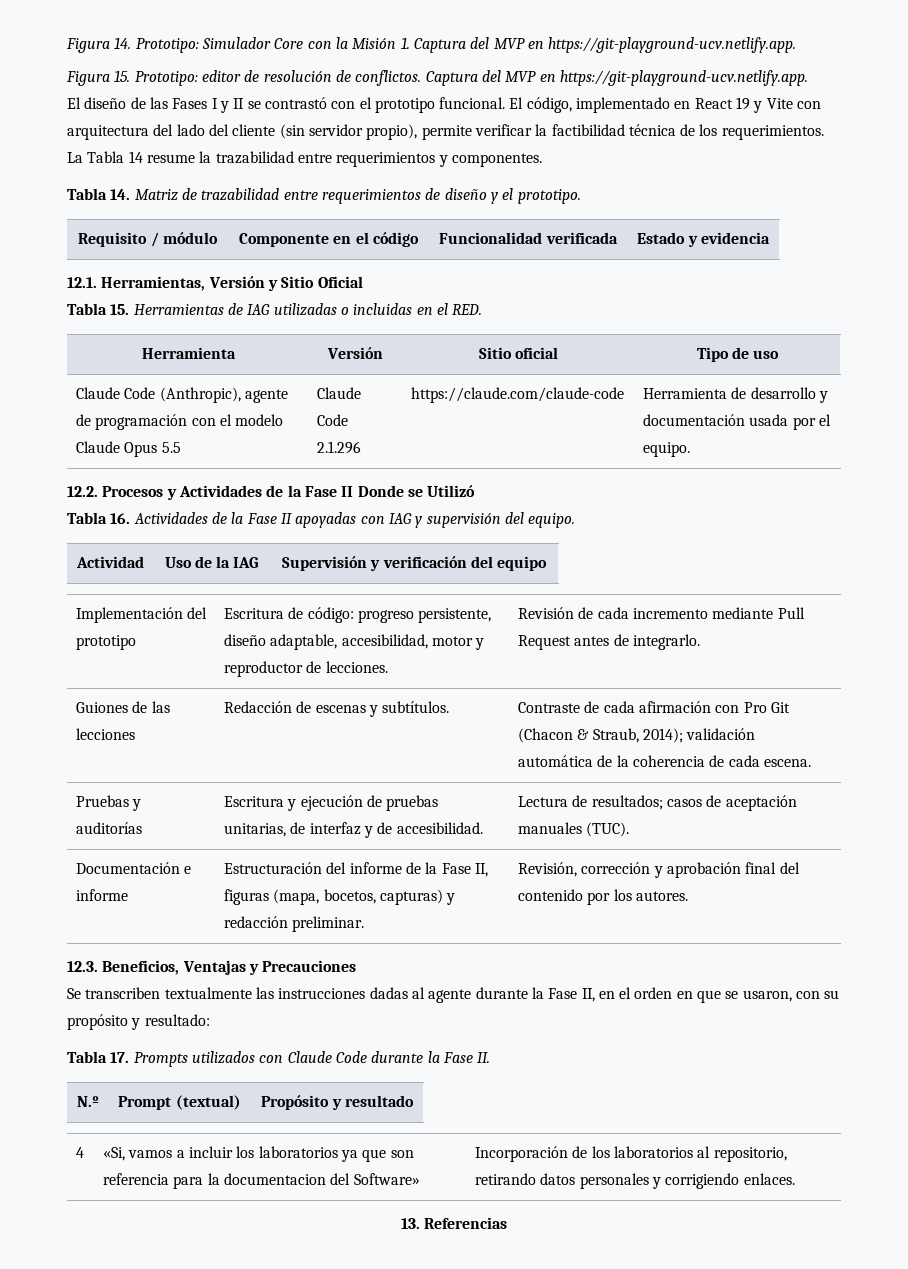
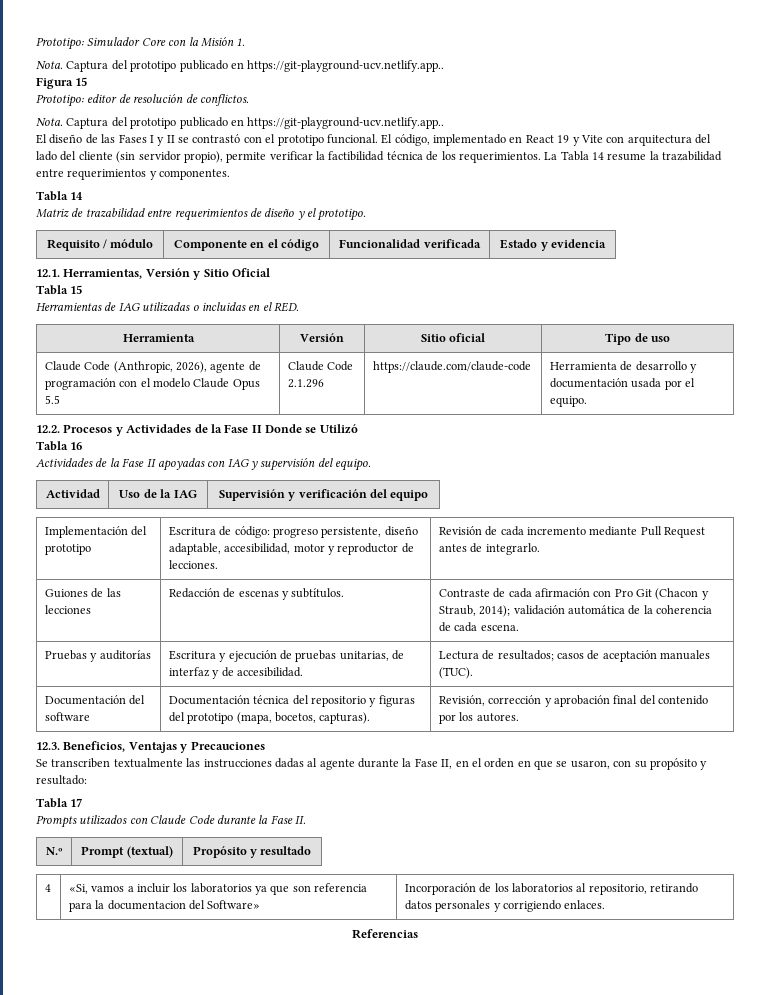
- Figura 14. Prototipo: Simulador Core con la Misión 1. Captura del MVP en https://git-playground-ucv.netlify.app.
- Figura 15. Prototipo: editor de resolución de conflictos. Captura del MVP en https://git-playground-ucv.netlify.app.
+ Prototipo: Simulador Core con la Misión 1.
+ Nota. Captura del prototipo publicado en https://git-playground-ucv.netlify.app..
+ Figura 15
+ Prototipo: editor de resolución de conflictos.
+ Nota. Captura del prototipo publicado en https://git-playground-ucv.netlify.app..
  La Tabla 14 resume la trazabilidad entre requerimientos y componentes.
- Tabla 14. Matriz de trazabilidad entre requerimientos de diseño y el prototipo.
+ Tabla 14
+ Matriz de trazabilidad entre requerimientos de diseño y el prototipo.
- Tabla 15. Herramientas de IAG utilizadas o incluidas en el RED.
+ Tabla 15
+ Herramientas de IAG utilizadas o incluidas en el RED.
- Claude Code (Anthropic), agente de programación con el modelo Claude Opus 5.5 | Claude Code 2.1.296 | https://claude.com/claude-code | Herramienta de desarrollo y documentación usada por el equipo.
+ Claude Code (Anthropic, 2026), agente de programación con el modelo Claude Opus 5.5 | Claude Code 2.1.296 | https://claude.com/claude-code | Herramienta de desarrollo y documentación usada por el equipo.
- Tabla 16. Actividades de la Fase II apoyadas con IAG y supervisión del equipo.
+ Tabla 16
+ Actividades de la Fase II apoyadas con IAG y supervisión del equipo.
- Guiones de las lecciones | Redacción de escenas y subtítulos. | Contraste de cada afirmación con Pro Git (Chacon & Straub, 2014); validación automática de la coherencia de cada escena.
+ Guiones de las lecciones | Redacción de escenas y subtítulos. | Contraste de cada afirmación con Pro Git (Chacon y Straub, 2014); validación automática de la coherencia de cada escena.
- Documentación e informe | Estructuración del informe de la Fase II, figuras (mapa, bocetos, capturas) y redacción preliminar. | Revisión, corrección y aprobación final del contenido por los autores.
+ Documentación del software | Documentación técnica del repositorio y figuras del prototipo (mapa, bocetos, capturas). | Revisión, corrección y aprobación final del contenido por los autores.
- Tabla 17. Prompts utilizados con Claude Code durante la Fase II.
+ Tabla 17
+ Prompts utilizados con Claude Code durante la Fase II.
- 13. Referencias
+ Referencias

